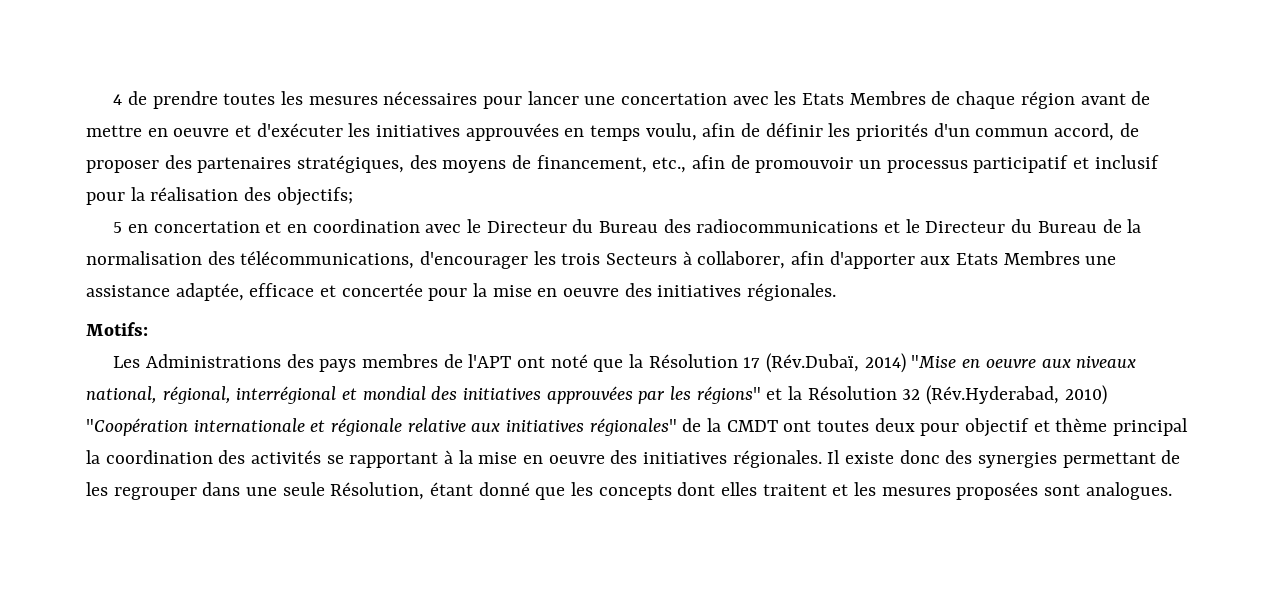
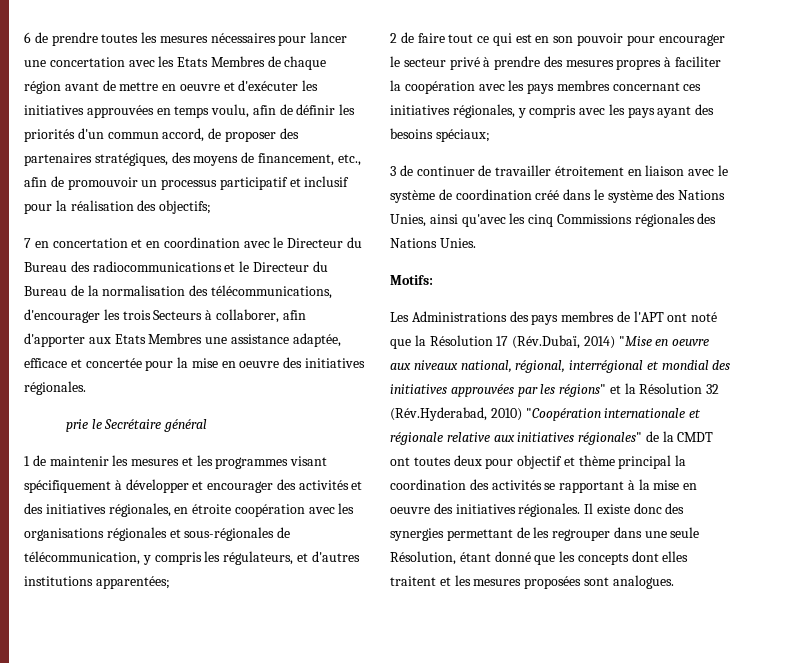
- 4 de prendre toutes les mesures nécessaires pour lancer une concertation avec les Etats Membres de chaque région avant de mettre en oeuvre et d'exécuter les initiatives approuvées en temps voulu, afin de définir les priorités d'un commun accord, de proposer des partenaires stratégiques, des moyens de financement, etc., afin de promouvoir un processus participatif et inclusif pour la réalisation des objectifs;
+ 6 de prendre toutes les mesures nécessaires pour lancer une concertation avec les Etats Membres de chaque région avant de mettre en oeuvre et d'exécuter les initiatives approuvées en temps voulu, afin de définir les priorités d'un commun accord, de proposer des partenaires stratégiques, des moyens de financement, etc., afin de promouvoir un processus participatif et inclusif pour la réalisation des objectifs;
- 5 en concertation et en coordination avec le Directeur du Bureau des radiocommunications et le Directeur du Bureau de la normalisation des télécommunications, d'encourager les trois Secteurs à collaborer, afin d'apporter aux Etats Membres une assistance adaptée, efficace et concertée pour la mise en oeuvre des initiatives régionales.
+ 7 en concertation et en coordination avec le Directeur du Bureau des radiocommunications et le Directeur du Bureau de la normalisation des télécommunications, d'encourager les trois Secteurs à collaborer, afin d'apporter aux Etats Membres une assistance adaptée, efficace et concertée pour la mise en oeuvre des initiatives régionales.
+ prie le Secrétaire général
+ 1 de maintenir les mesures et les programmes visant spécifiquement à développer et encourager des activités et des initiatives régionales, en étroite coopération avec les organisations régionales et sous-régionales de télécommunication, y compris les régulateurs, et d'autres institutions apparentées;
+ 2 de faire tout ce qui est en son pouvoir pour encourager le secteur privé à prendre des mesures propres à faciliter la coopération avec les pays membres concernant ces initiatives régionales, y compris avec les pays ayant des besoins spéciaux;
+ 3 de continuer de travailler étroitement en liaison avec le système de coordination créé dans le système des Nations Unies, ainsi qu'avec les cinq Commissions régionales des Nations Unies.

